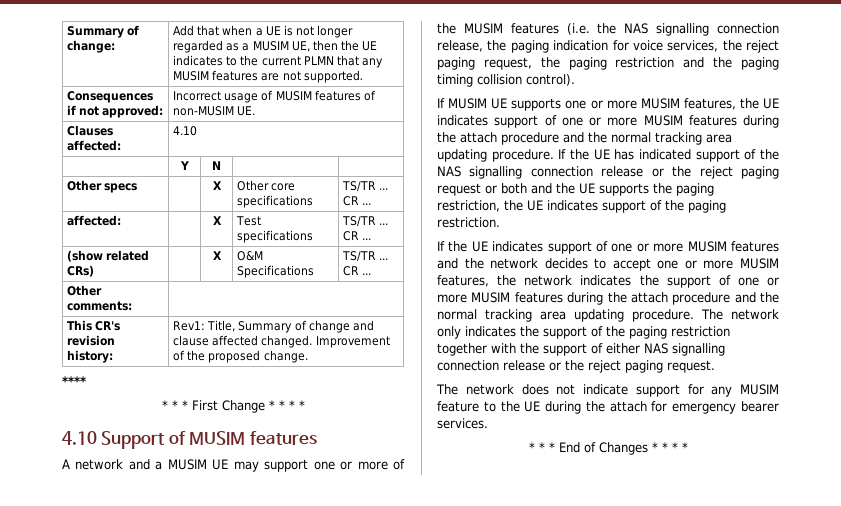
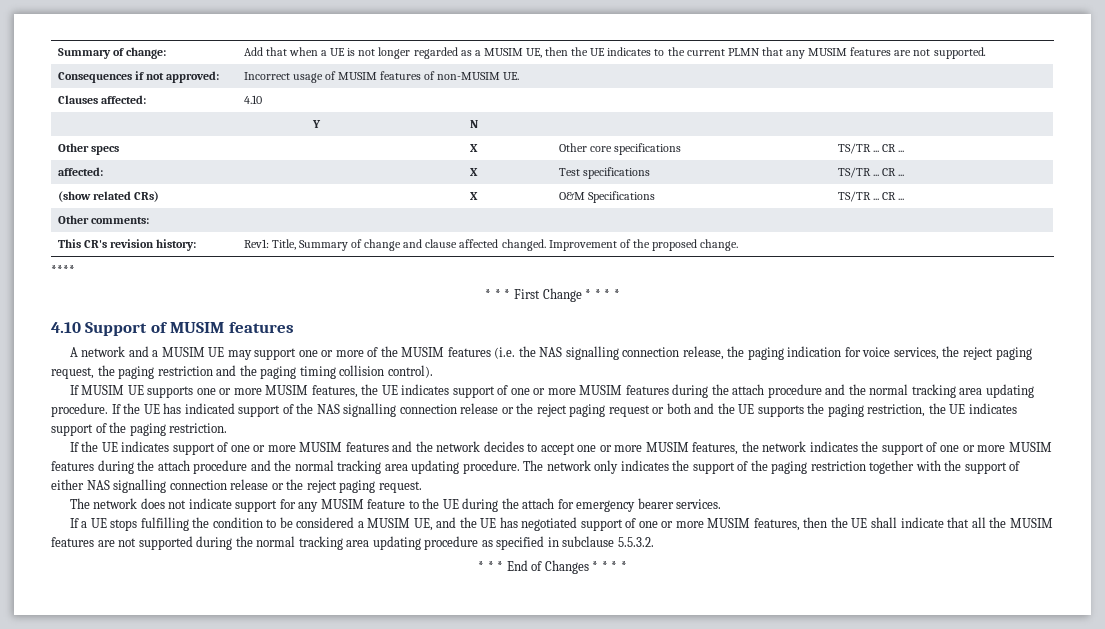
+ If a UE stops fulfilling the condition to be considered a MUSIM UE, and the UE has negotiated support of one or more MUSIM features, then the UE shall indicate that all the MUSIM features are not supported during the normal tracking area updating procedure as specified in subclause 5.5.3.2.

